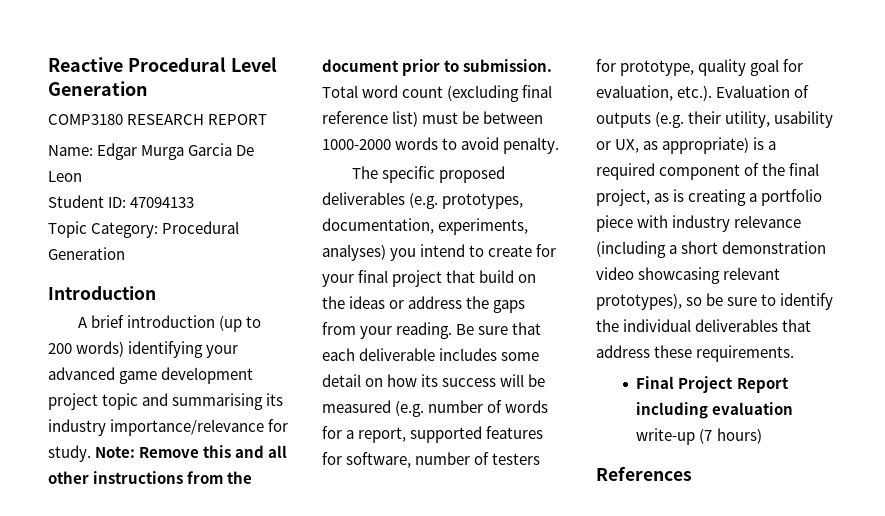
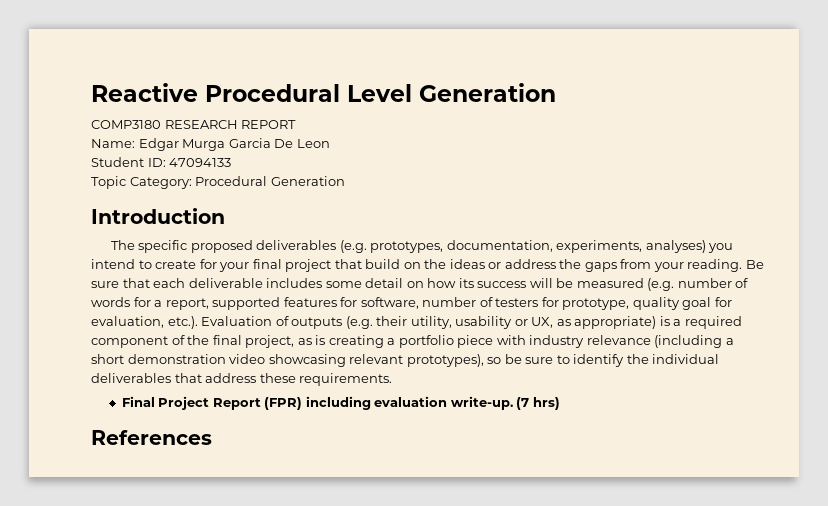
- A brief introduction (up to 200 words) identifying your advanced game development project topic and summarising its industry importance/relevance for study. Note: Remove this and all other instructions from the document prior to submission. Total word count (excluding final reference list) must be between 1000-2000 words to avoid penalty.
- Final Project Report including evaluation write-up (7 hours)
+ Final Project Report (FPR) including evaluation write-up. (7 hrs)

